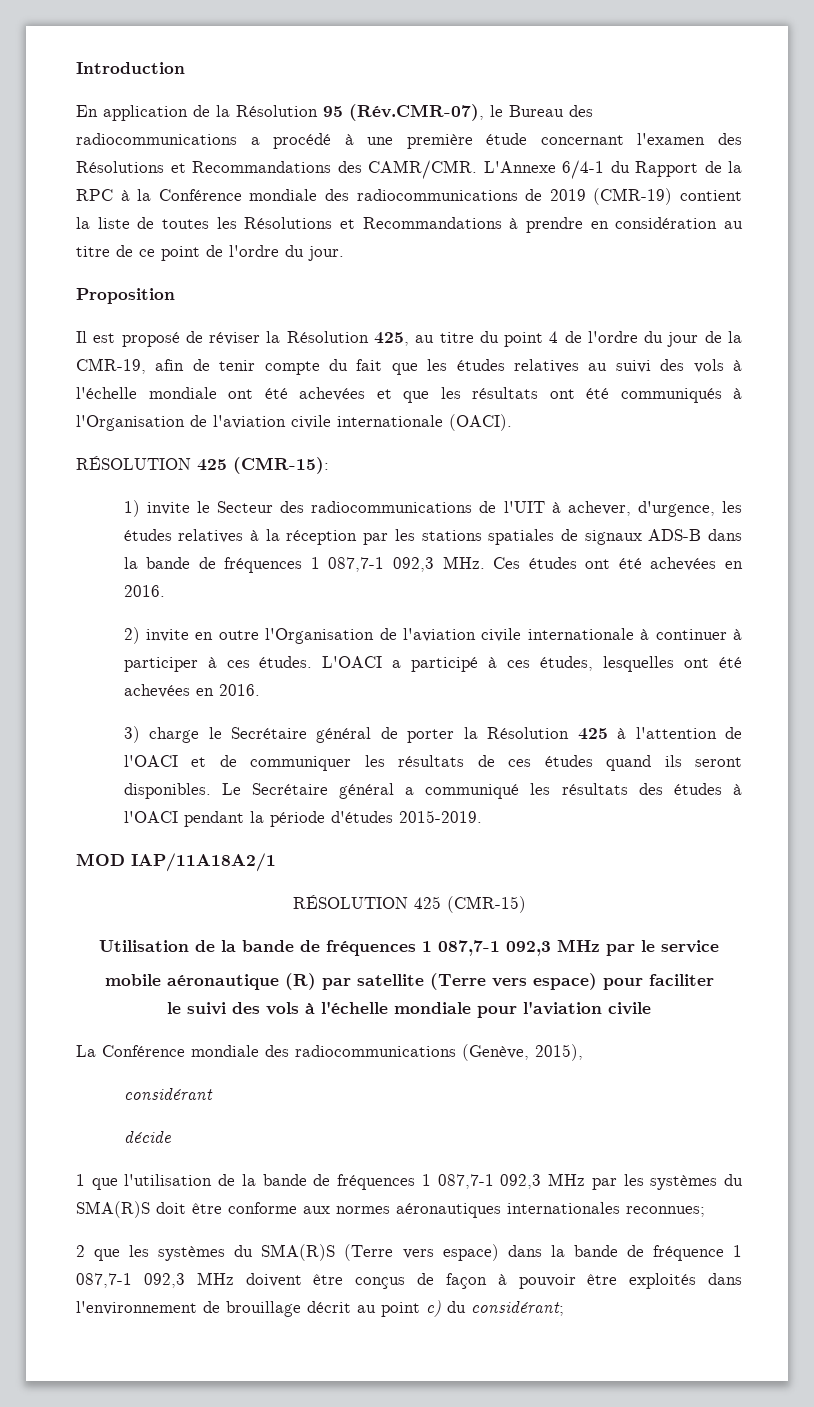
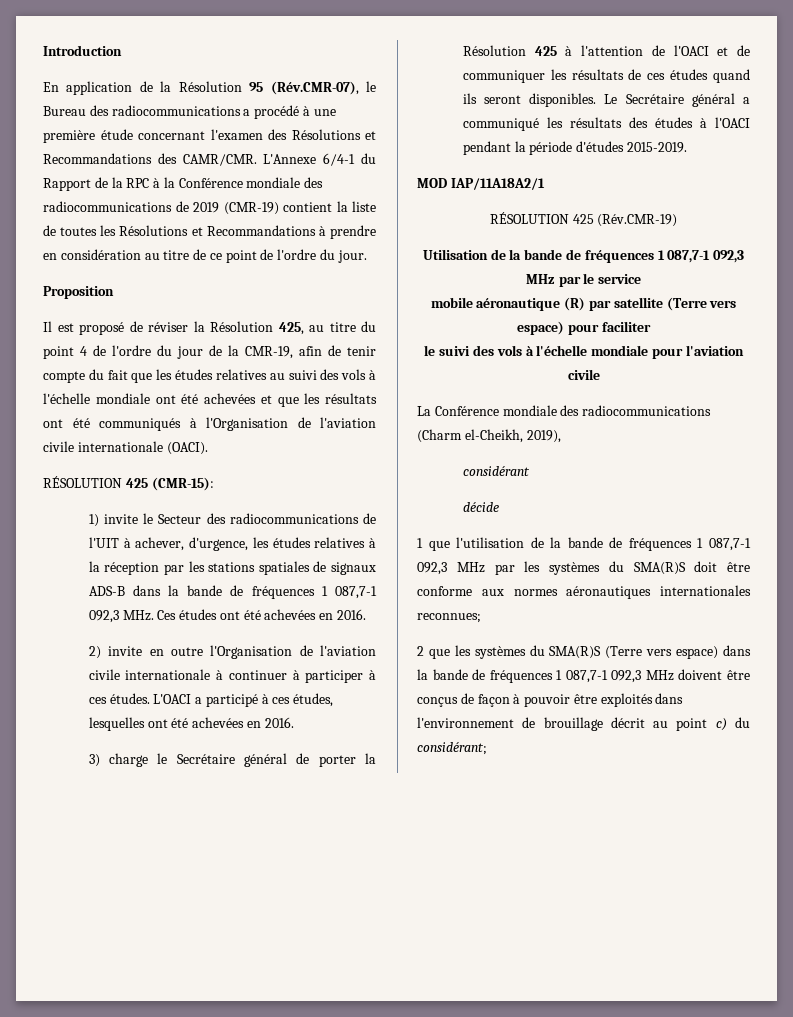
- RÉSOLUTION 425 (CMR-15)
+ RÉSOLUTION 425 (Rév.CMR-19)
- La Conférence mondiale des radiocommunications (Genève, 2015),
+ La Conférence mondiale des radiocommunications (Charm el-Cheikh, 2019),
- 2 que les systèmes du SMA(R)S (Terre vers espace) dans la bande de fréquence 1 087,7-1 092,3 MHz doivent être conçus de façon à pouvoir être exploités dans l'environnement de brouillage décrit au point c) du considérant;
+ 2 que les systèmes du SMA(R)S (Terre vers espace) dans la bande de fréquences 1 087,7-1 092,3 MHz doivent être conçus de façon à pouvoir être exploités dans l'environnement de brouillage décrit au point c) du considérant;

